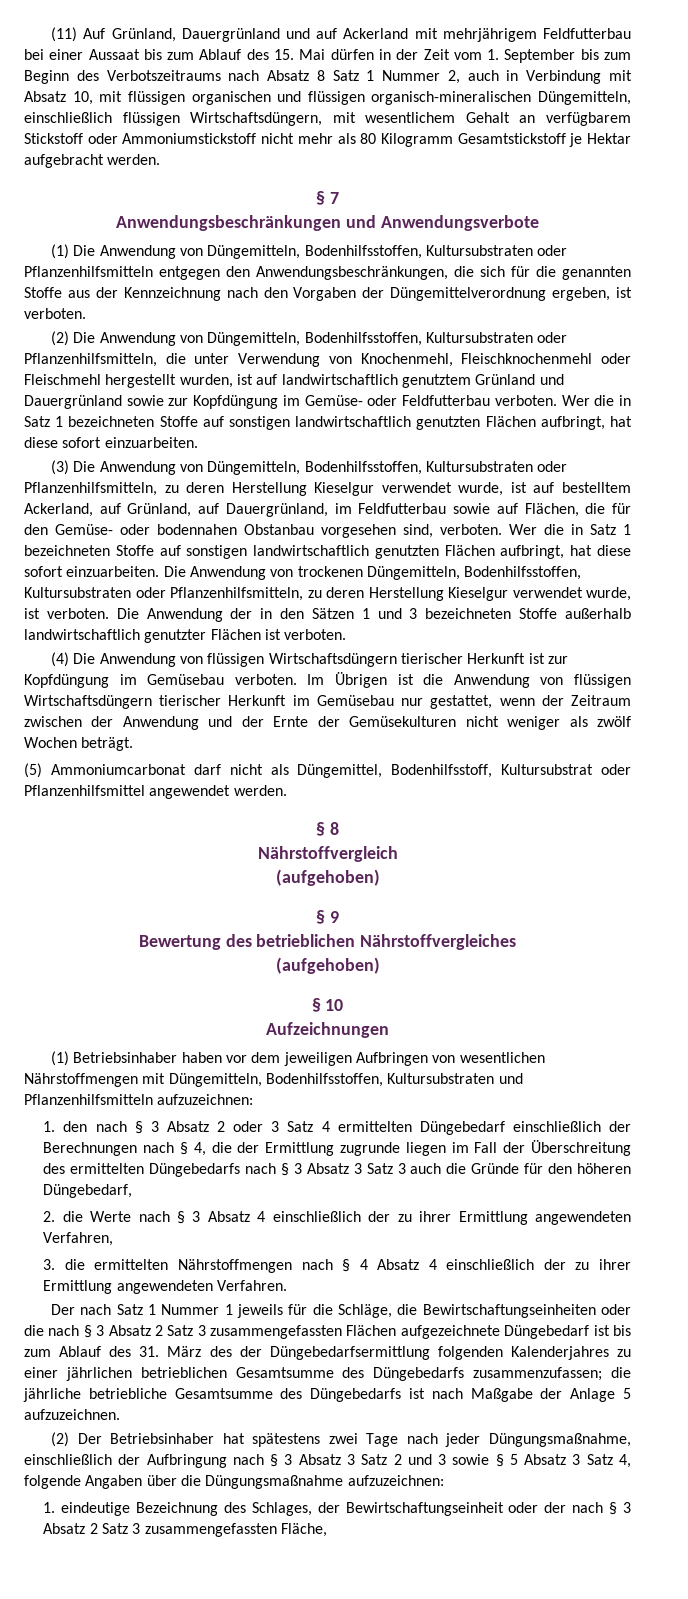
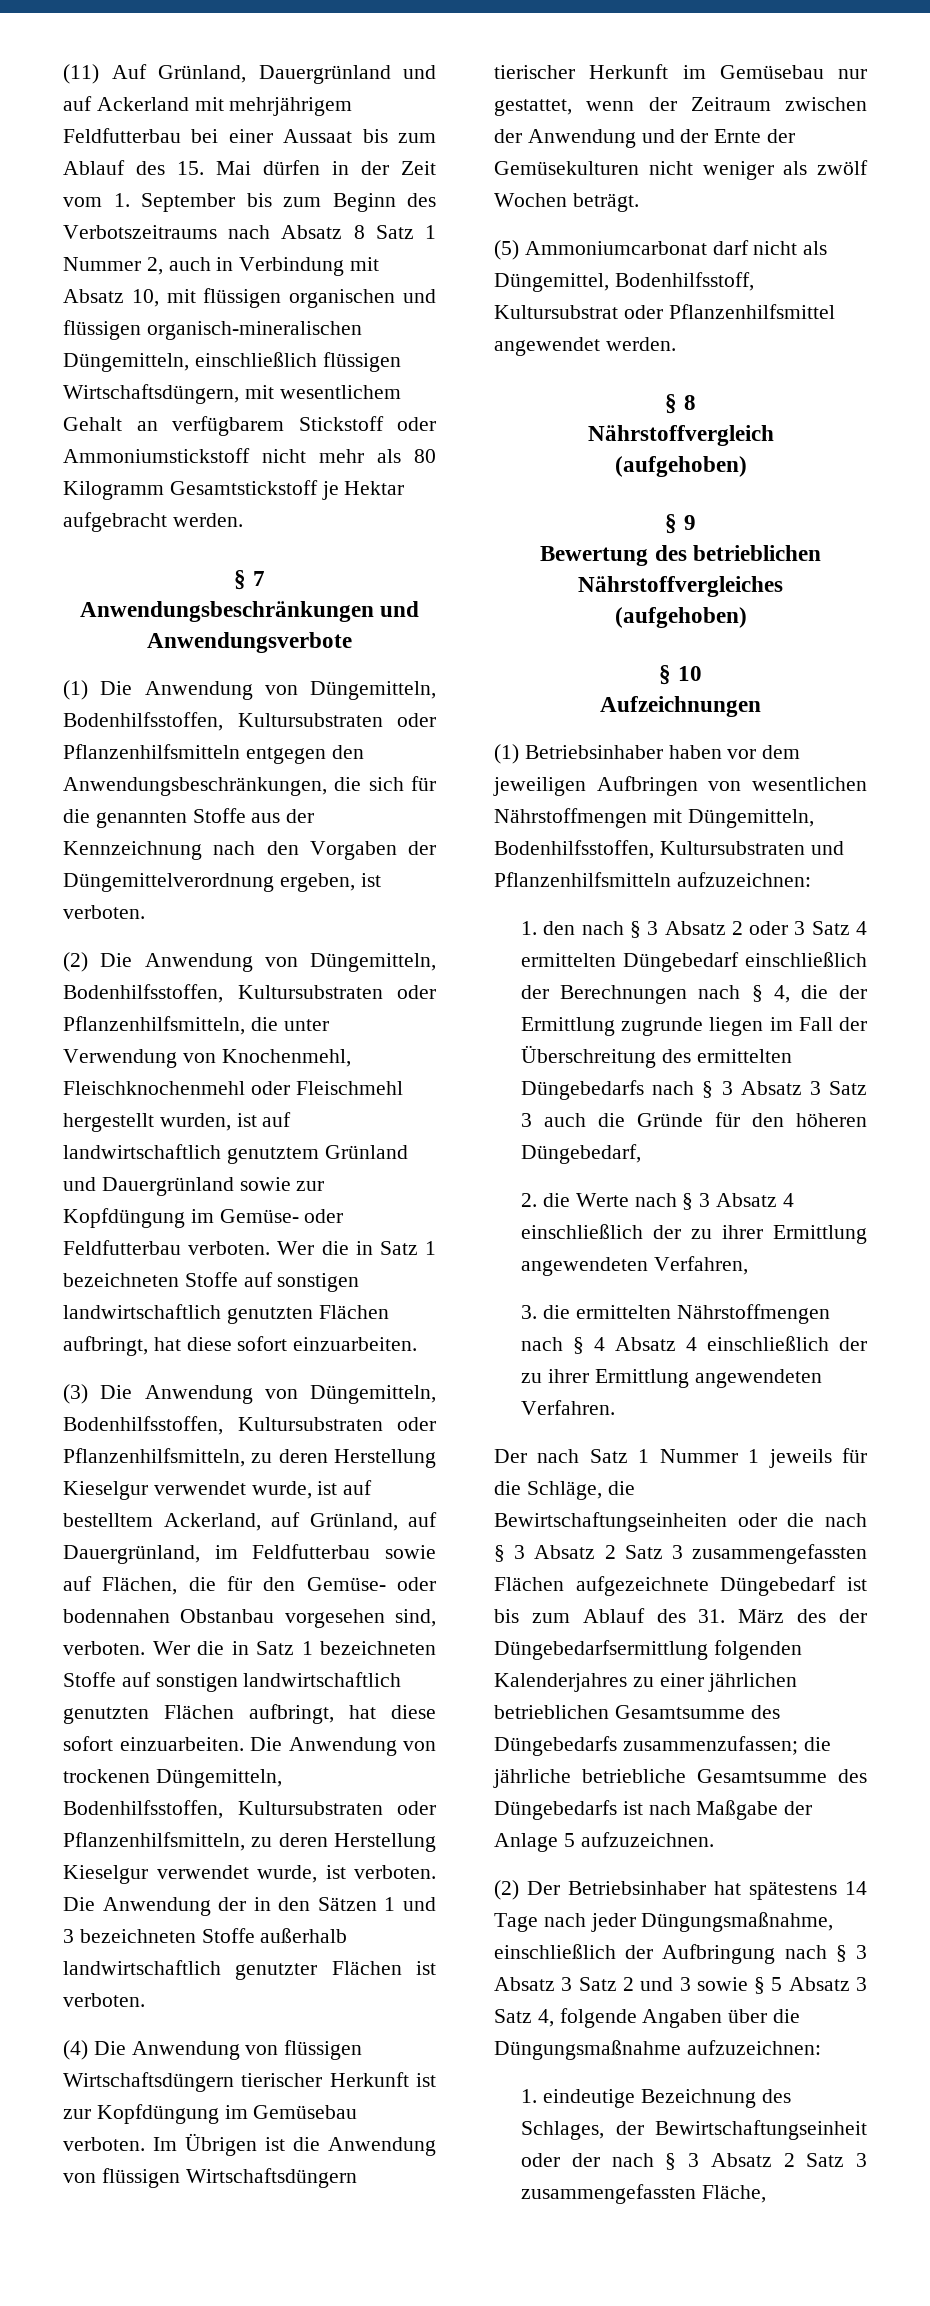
- (2) Der Betriebsinhaber hat spätestens zwei Tage nach jeder Düngungsmaßnahme, einschließlich der Aufbringung nach § 3 Absatz 3 Satz 2 und 3 sowie § 5 Absatz 3 Satz 4, folgende Angaben über die Düngungsmaßnahme aufzuzeichnen:
+ (2) Der Betriebsinhaber hat spätestens 14 Tage nach jeder Düngungsmaßnahme, einschließlich der Aufbringung nach § 3 Absatz 3 Satz 2 und 3 sowie § 5 Absatz 3 Satz 4, folgende Angaben über die Düngungsmaßnahme aufzuzeichnen:

